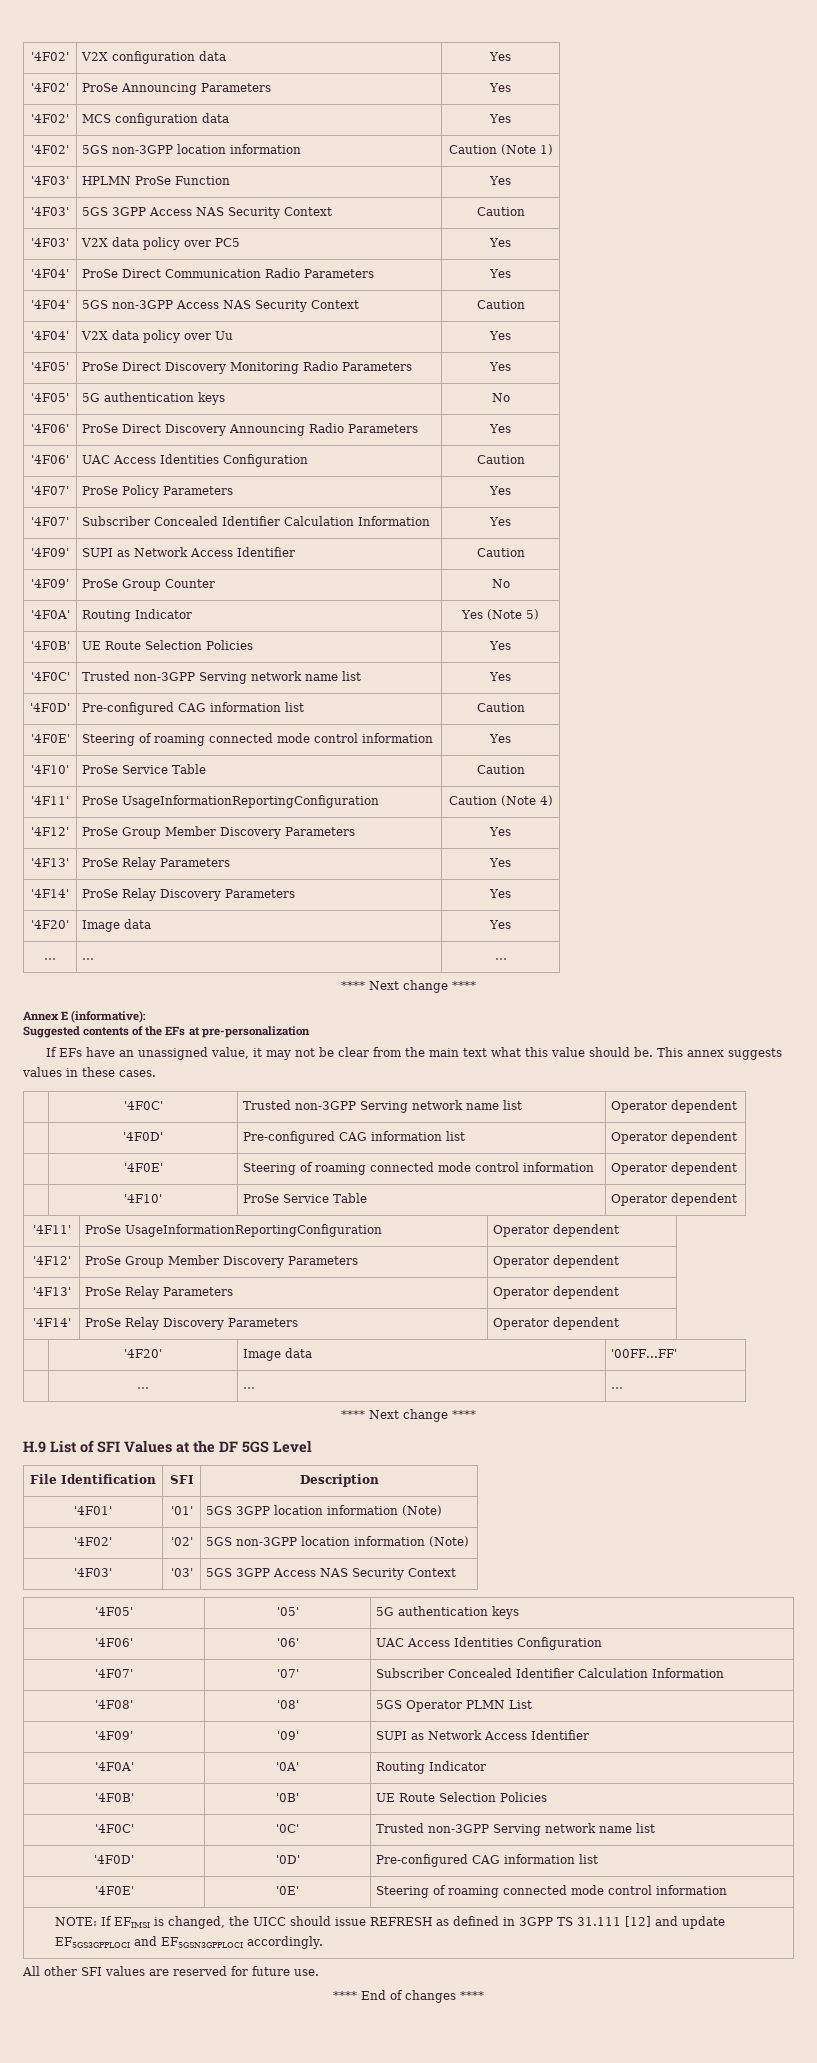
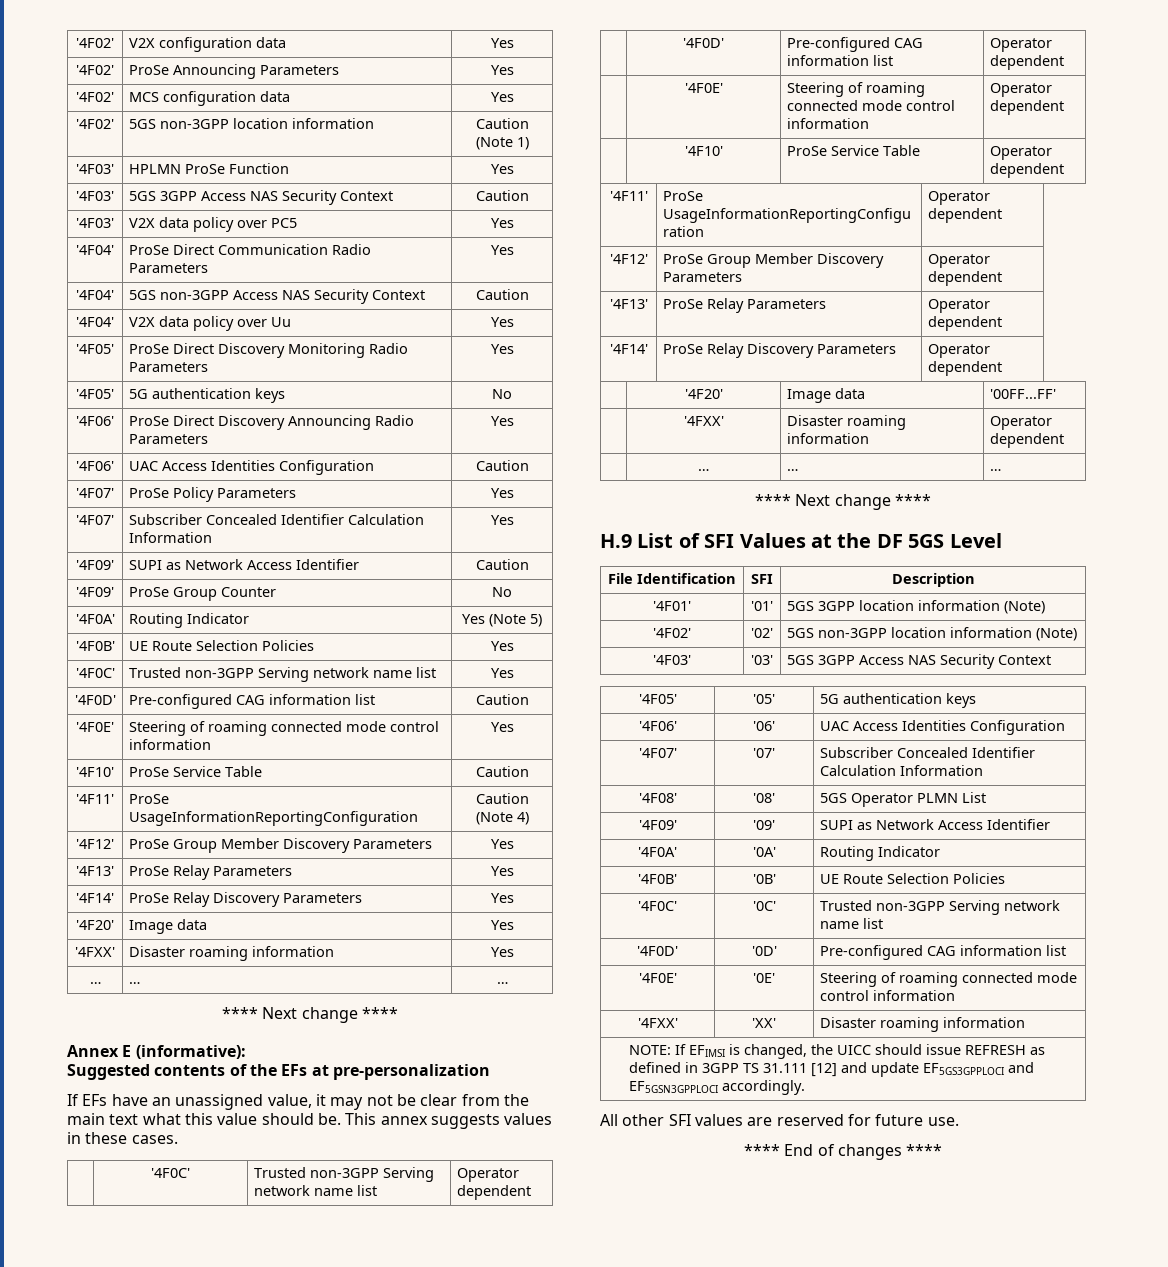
+ '4FXX' | Disaster roaming information | Yes
+ | '4FXX' | Disaster roaming information | Operator dependent
+ '4FXX' | 'XX' | Disaster roaming information

